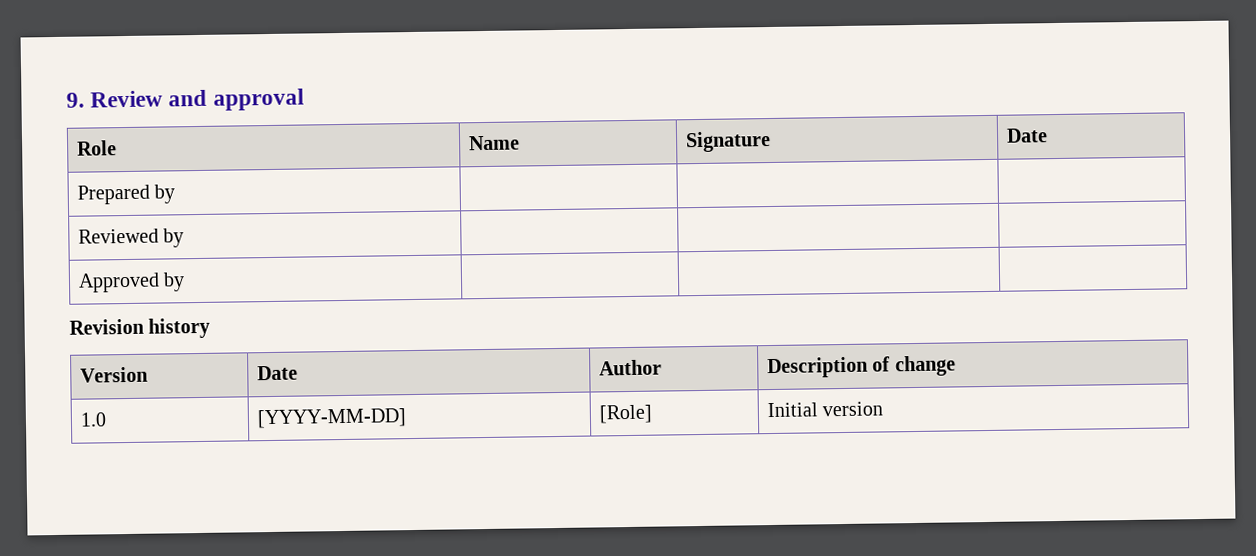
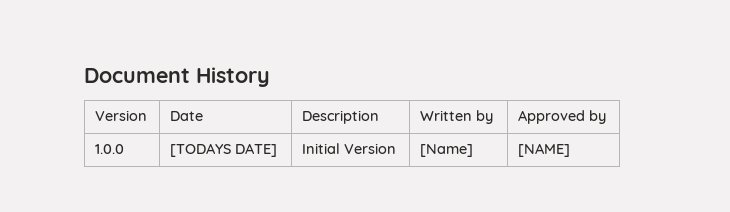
- 9. Review and approval
- Role | Name | Signature | Date
- Prepared by | | |
- Reviewed by | | |
- Approved by | | |
- Revision history
- Version | Date | Author | Description of change
- 1.0 | [YYYY-MM-DD] | [Role] | Initial version
+ Document History
+ Version | Date | Description | Written by | Approved by
+ 1.0.0 | [TODAYS DATE] | Initial Version | [Name] | [NAME]

